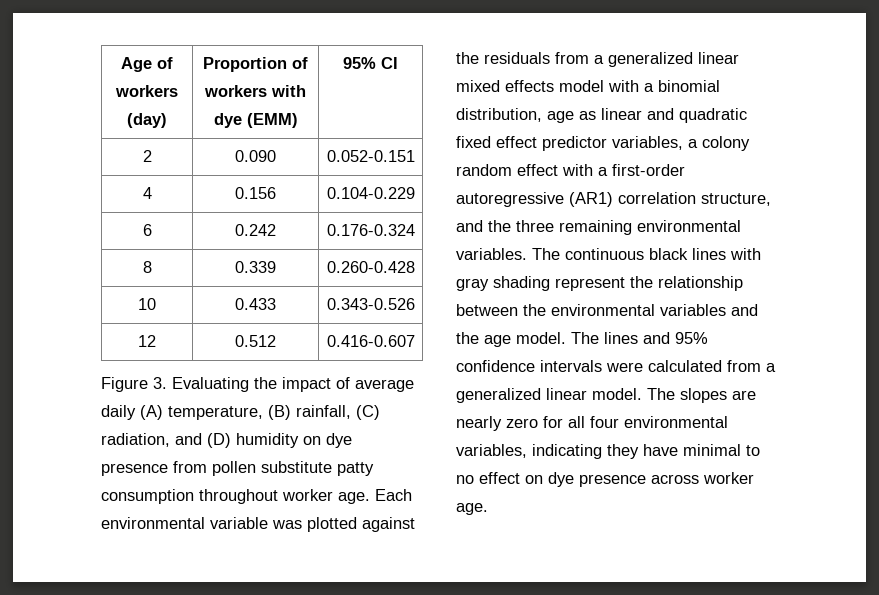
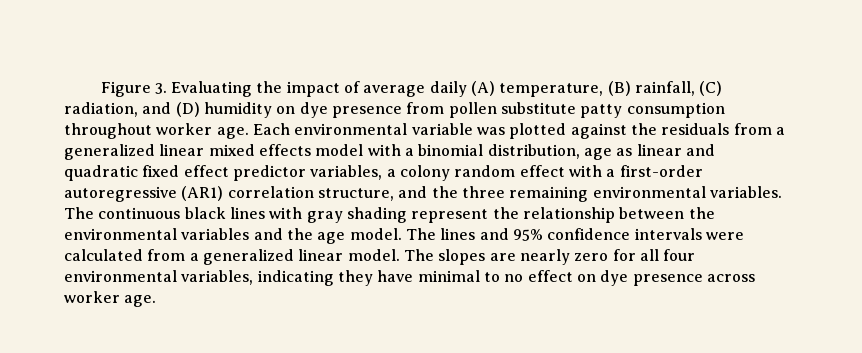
- Age of workers (day) | Proportion of workers with dye (EMM) | 95% CI
- 2 | 0.090 | 0.052-0.151
- 4 | 0.156 | 0.104-0.229
- 6 | 0.242 | 0.176-0.324
- 8 | 0.339 | 0.260-0.428
- 10 | 0.433 | 0.343-0.526
- 12 | 0.512 | 0.416-0.607

